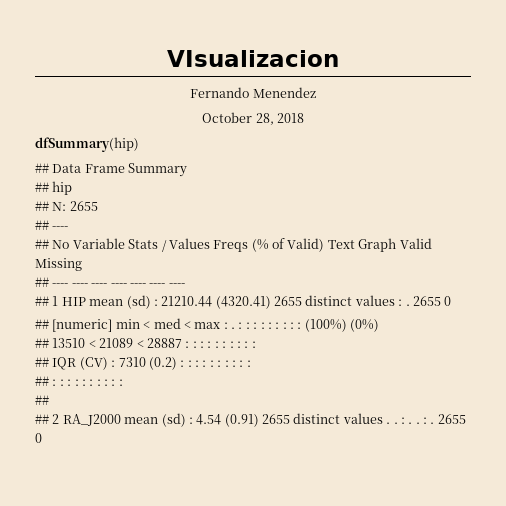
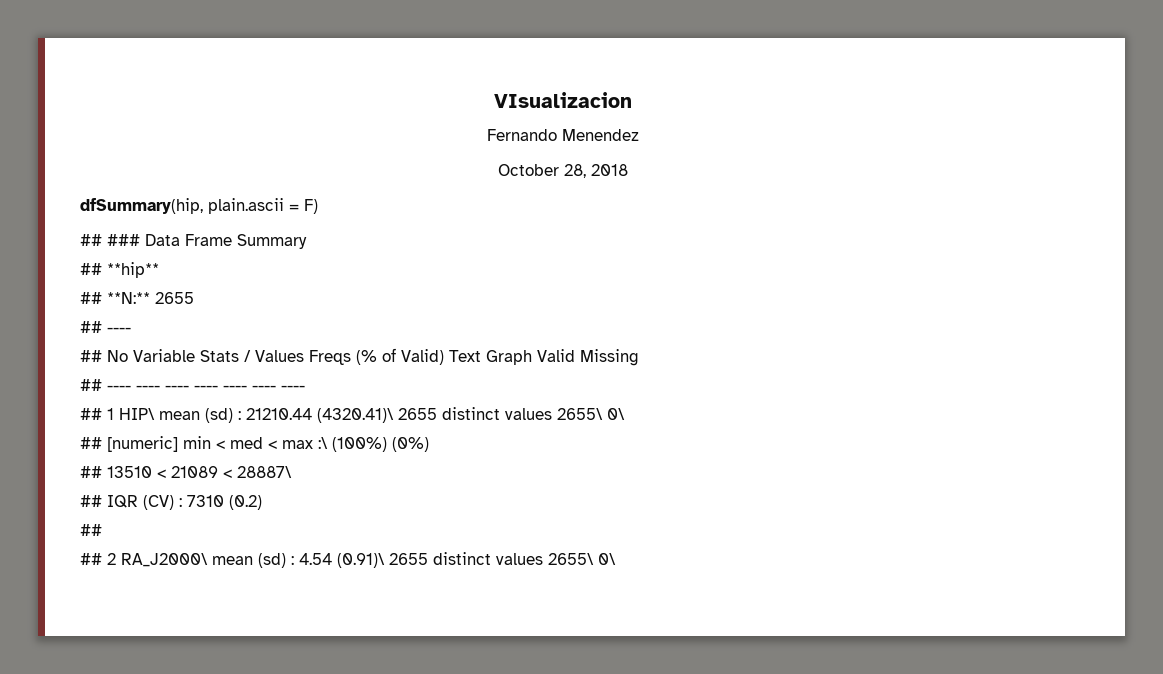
- dfSummary(hip)
- ## Data Frame Summary
+ dfSummary(hip, plain.ascii = F)
+ ## ### Data Frame Summary
- ## hip
- ## N: 2655
+ ## **hip**
+ ## **N:** 2655
- ## 1 HIP mean (sd) : 21210.44 (4320.41) 2655 distinct values : . 2655 0
+ ## 1 HIP\ mean (sd) : 21210.44 (4320.41)\ 2655 distinct values 2655\ 0\
- ## [numeric] min < med < max : . : : : : : : : : : (100%) (0%)
+ ## [numeric] min < med < max :\ (100%) (0%)
- ## 13510 < 21089 < 28887 : : : : : : : : : :
+ ## 13510 < 21089 < 28887\
- ## IQR (CV) : 7310 (0.2) : : : : : : : : : :
- ## : : : : : : : : : :
+ ## IQR (CV) : 7310 (0.2)
- ## 2 RA_J2000 mean (sd) : 4.54 (0.91) 2655 distinct values . . : . . : . 2655 0
+ ## 2 RA_J2000\ mean (sd) : 4.54 (0.91)\ 2655 distinct values 2655\ 0\

